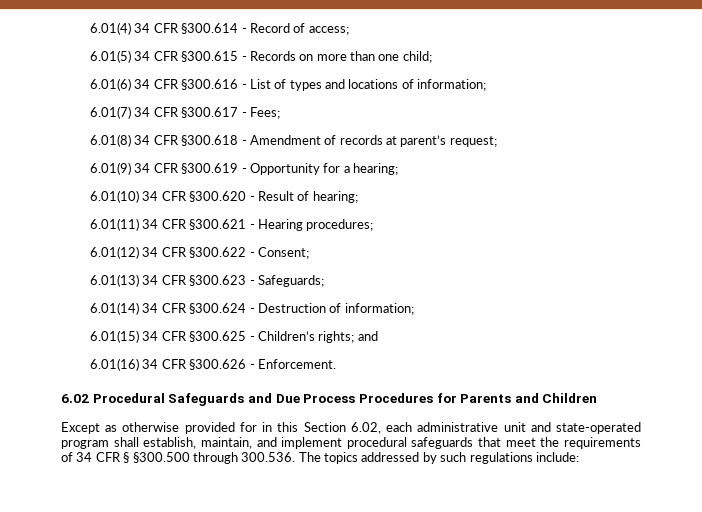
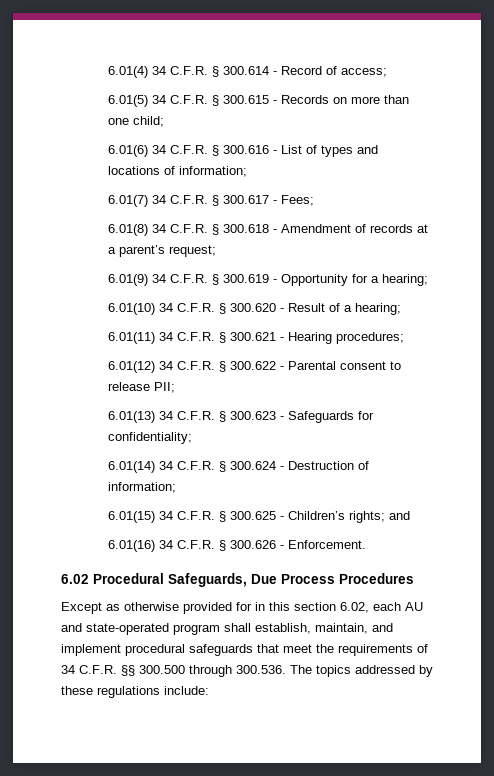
- 6.01(4) 34 CFR §300.614 - Record of access;
+ 6.01(4) 34 C.F.R. § 300.614 - Record of access;
- 6.01(5) 34 CFR §300.615 - Records on more than one child;
+ 6.01(5) 34 C.F.R. § 300.615 - Records on more than one child;
- 6.01(6) 34 CFR §300.616 - List of types and locations of information;
+ 6.01(6) 34 C.F.R. § 300.616 - List of types and locations of information;
- 6.01(7) 34 CFR §300.617 - Fees;
+ 6.01(7) 34 C.F.R. § 300.617 - Fees;
- 6.01(8) 34 CFR §300.618 - Amendment of records at parent’s request;
+ 6.01(8) 34 C.F.R. § 300.618 - Amendment of records at a parent’s request;
- 6.01(9) 34 CFR §300.619 - Opportunity for a hearing;
+ 6.01(9) 34 C.F.R. § 300.619 - Opportunity for a hearing;
- 6.01(10) 34 CFR §300.620 - Result of hearing;
+ 6.01(10) 34 C.F.R. § 300.620 - Result of a hearing;
- 6.01(11) 34 CFR §300.621 - Hearing procedures;
+ 6.01(11) 34 C.F.R. § 300.621 - Hearing procedures;
- 6.01(12) 34 CFR §300.622 - Consent;
- 6.01(13) 34 CFR §300.623 - Safeguards;
+ 6.01(12) 34 C.F.R. § 300.622 - Parental consent to release PII;
+ 6.01(13) 34 C.F.R. § 300.623 - Safeguards for confidentiality;
- 6.01(14) 34 CFR §300.624 - Destruction of information;
+ 6.01(14) 34 C.F.R. § 300.624 - Destruction of information;
- 6.01(15) 34 CFR §300.625 - Children’s rights; and
+ 6.01(15) 34 C.F.R. § 300.625 - Children’s rights; and
- 6.01(16) 34 CFR §300.626 - Enforcement.
+ 6.01(16) 34 C.F.R. § 300.626 - Enforcement.
- 6.02 Procedural Safeguards and Due Process Procedures for Parents and Children
+ 6.02 Procedural Safeguards, Due Process Procedures
- Except as otherwise provided for in this Section 6.02, each administrative unit and state-operated program shall establish, maintain, and implement procedural safeguards that meet the requirements of 34 CFR § §300.500 through 300.536. The topics addressed by such regulations include:
+ Except as otherwise provided for in this section 6.02, each AU and state-operated program shall establish, maintain, and implement procedural safeguards that meet the requirements of 34 C.F.R. §§ 300.500 through 300.536. The topics addressed by these regulations include:

